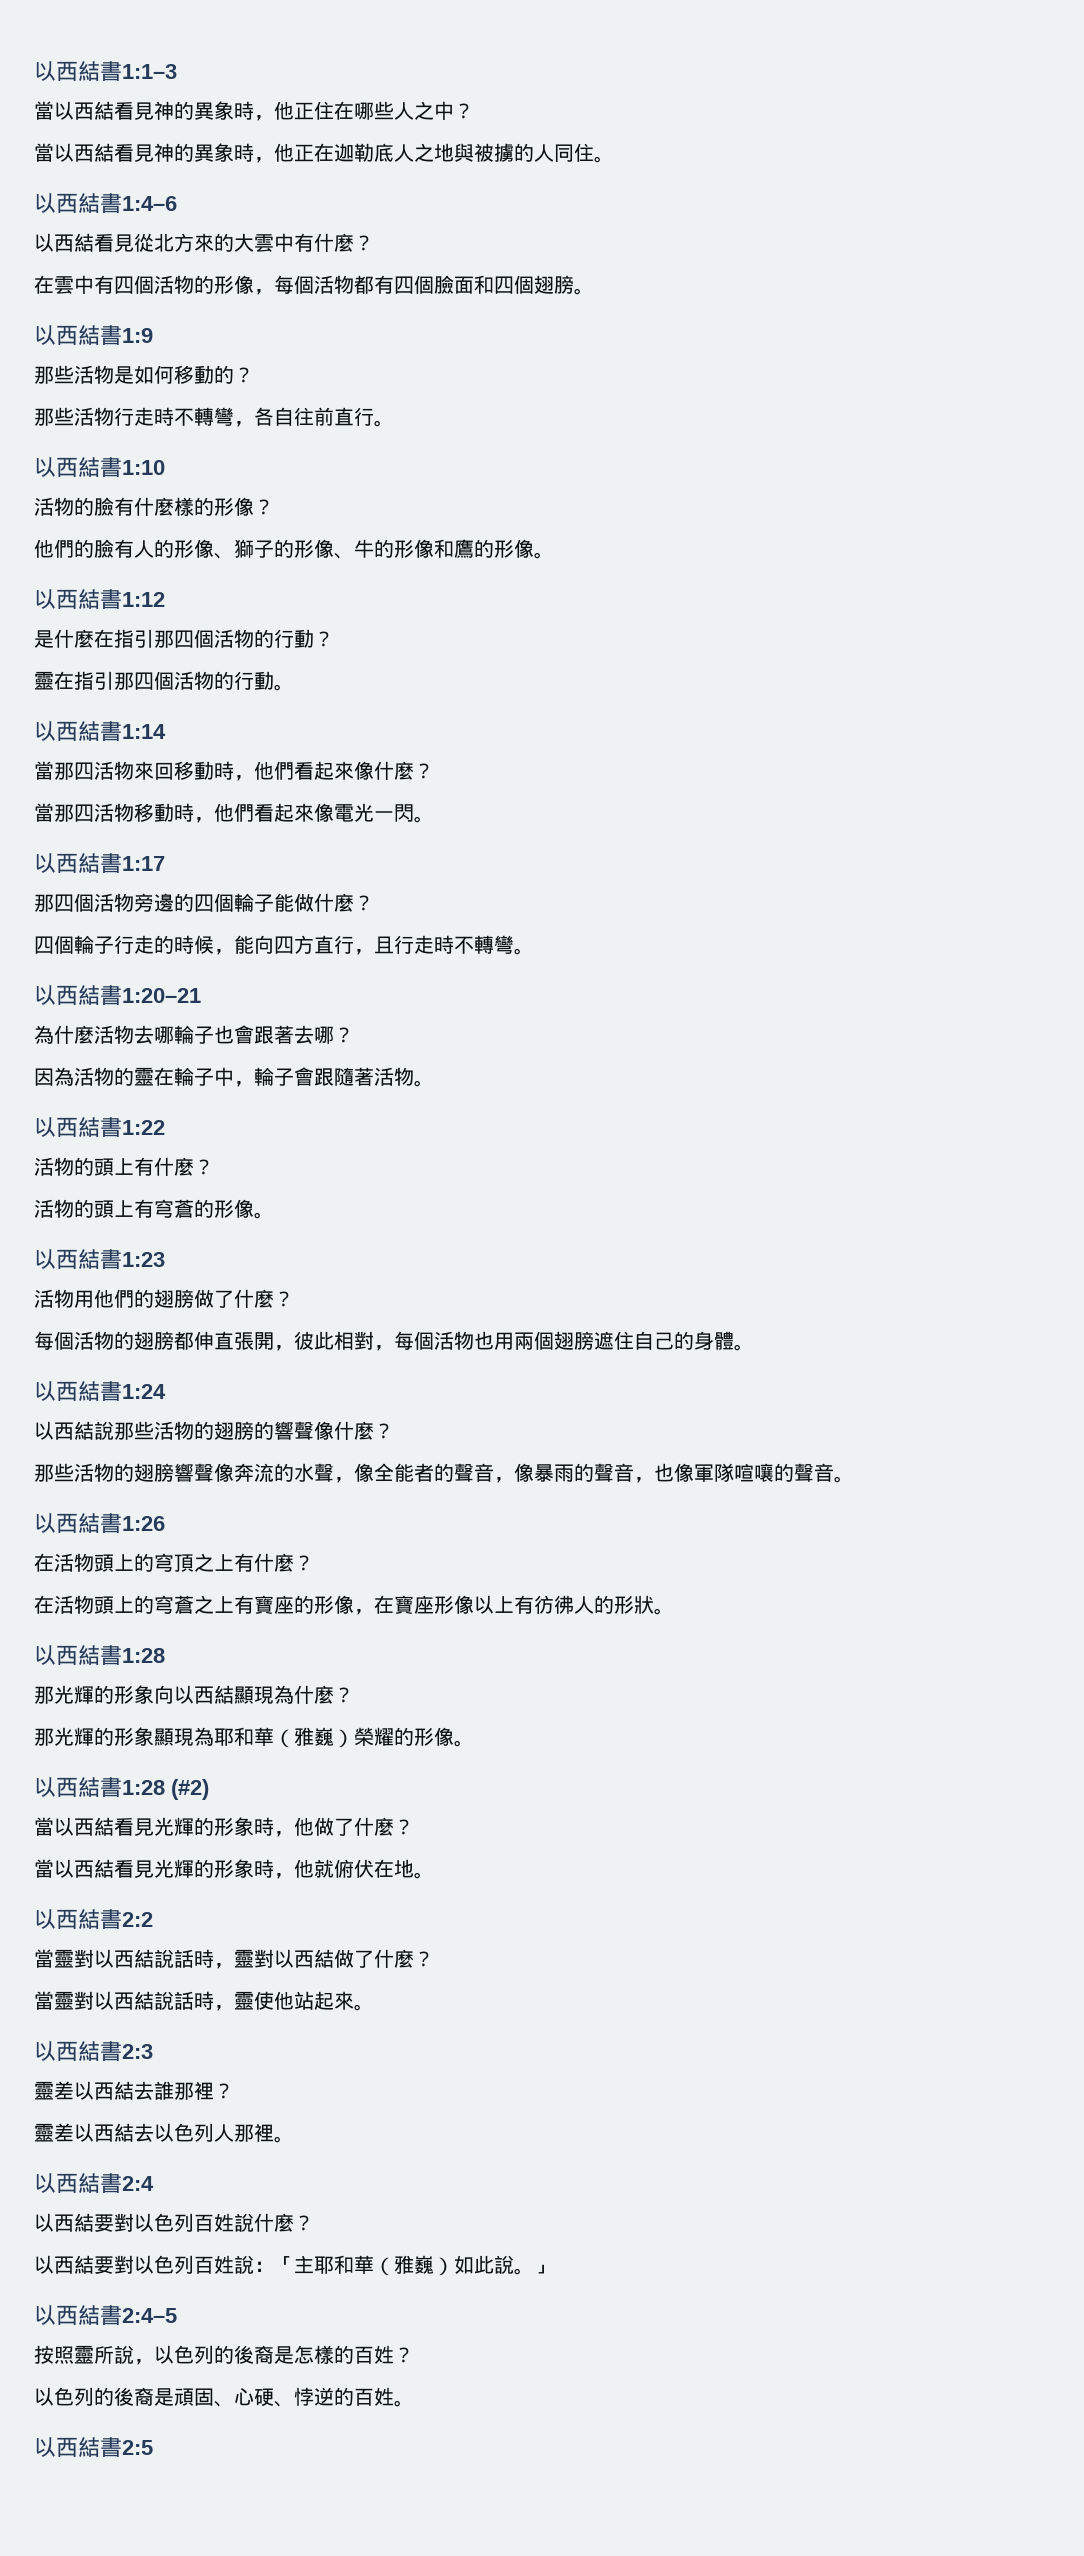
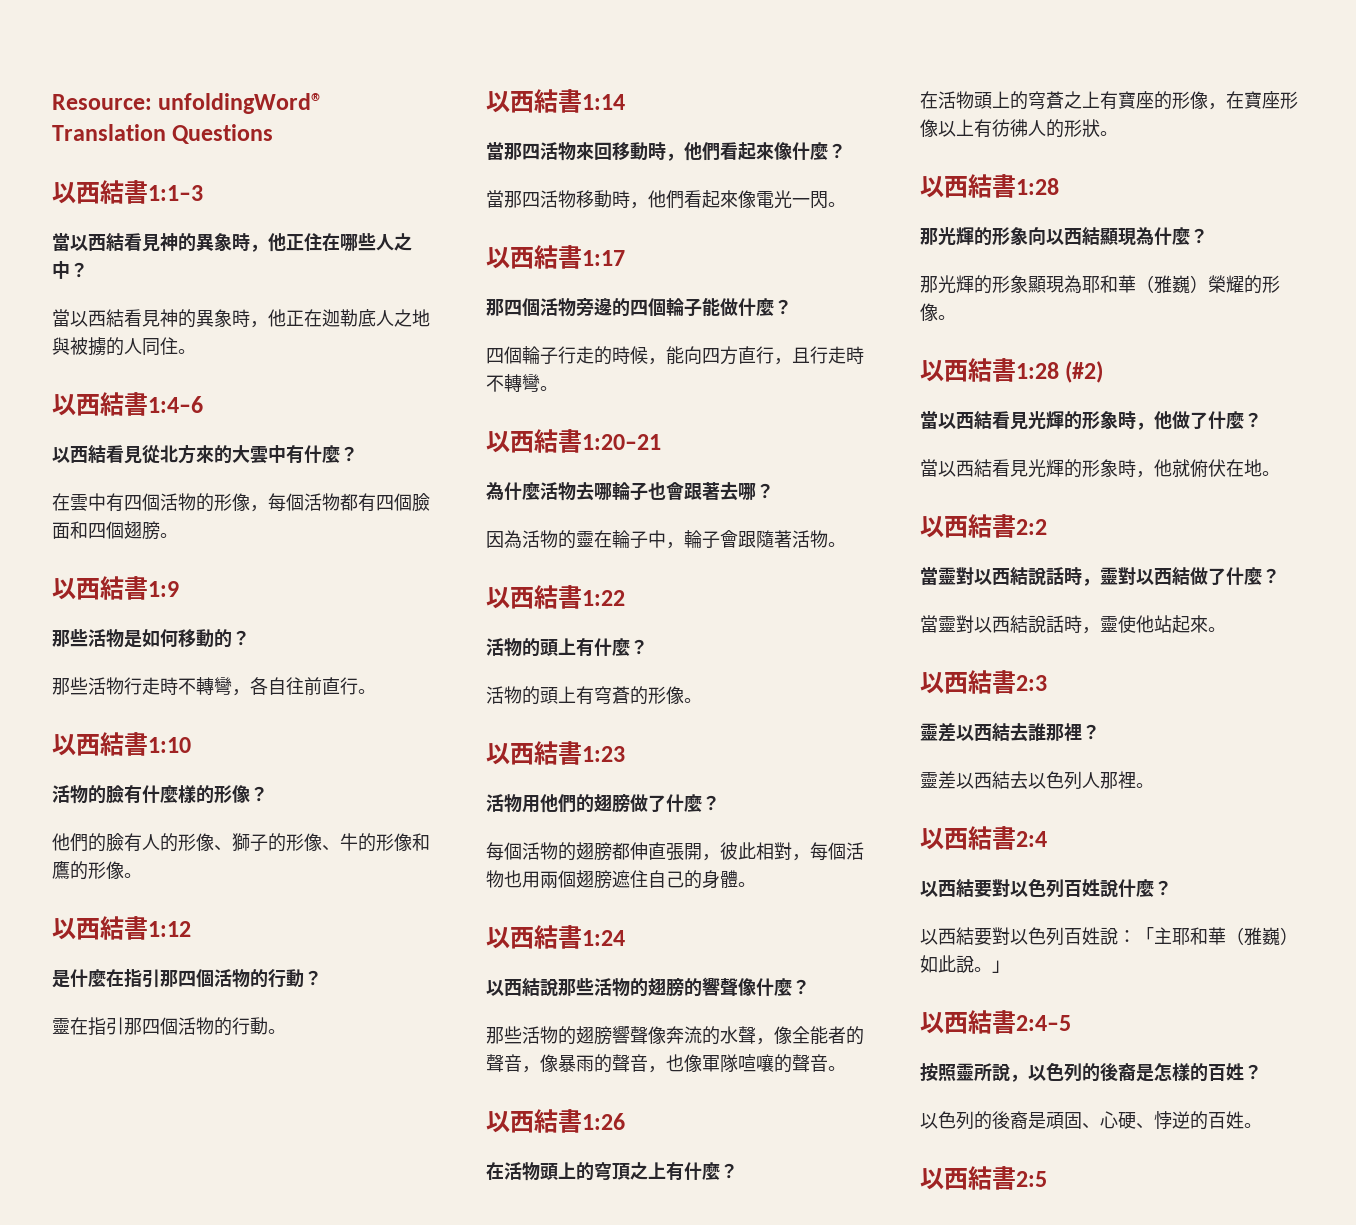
+ Resource: unfoldingWord® Translation Questions

